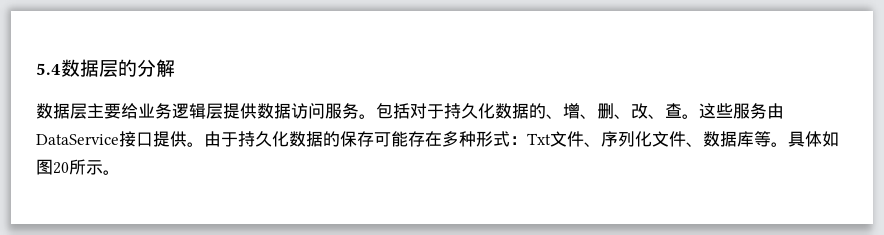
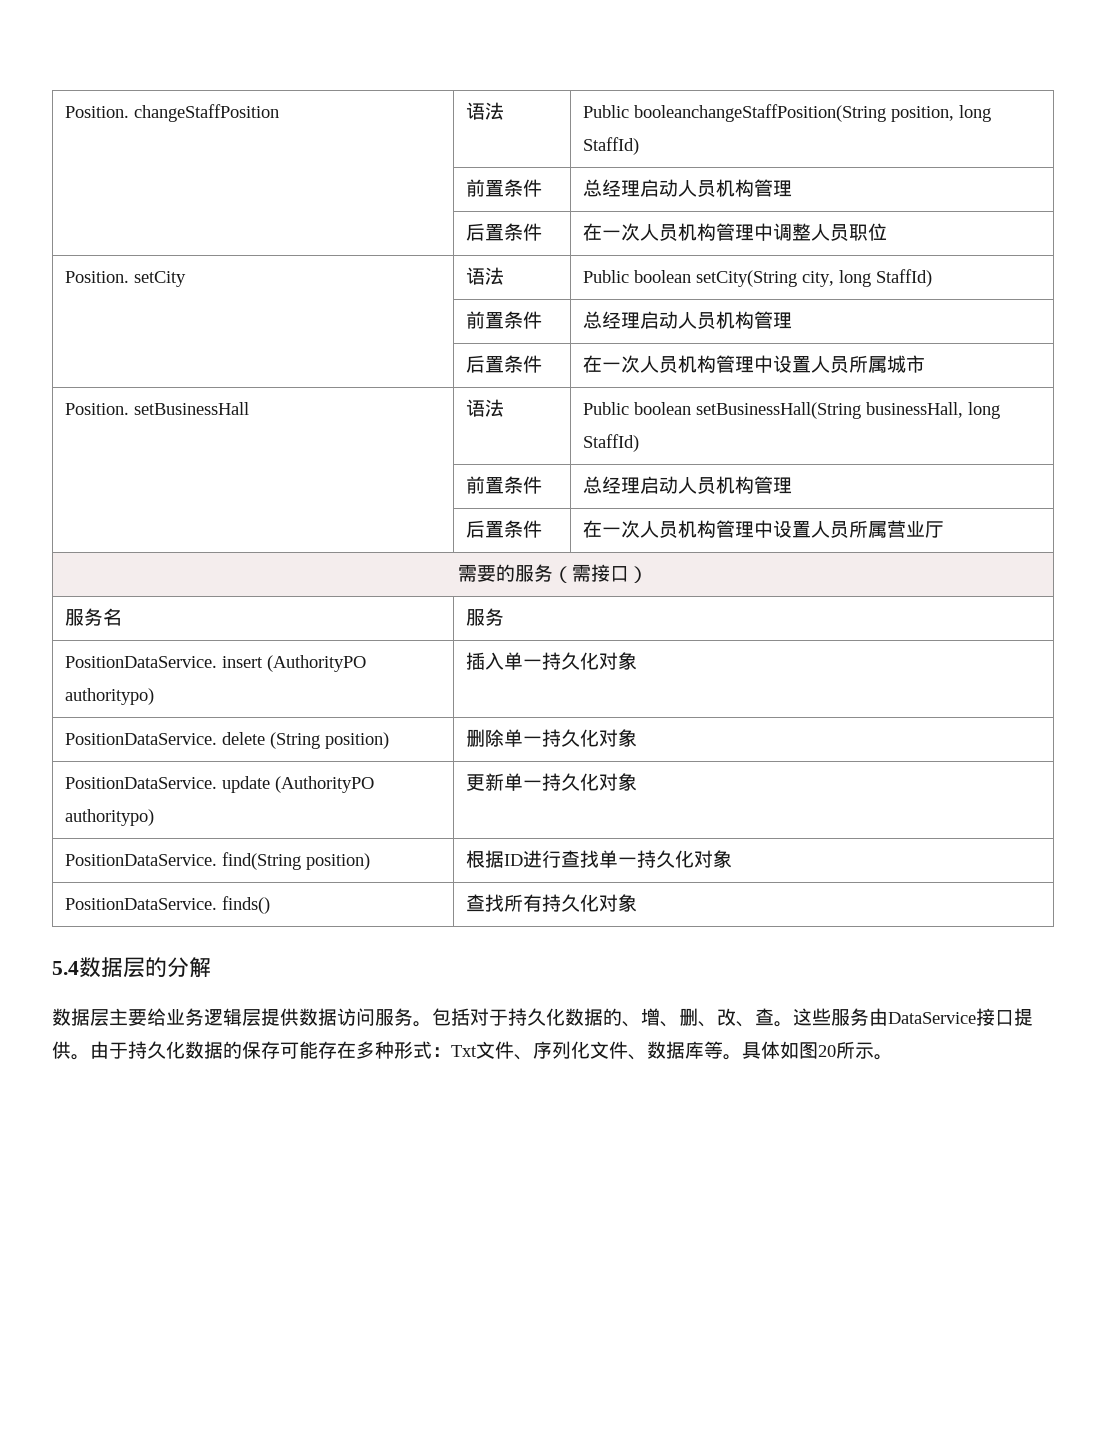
+ Position. changeStaffPosition | 语法 | Public booleanchangeStaffPosition(String position, long StaffId)
+ | 前置条件 | 总经理启动人员机构管理
+ | 后置条件 | 在一次人员机构管理中调整人员职位
+ Position. setCity | 语法 | Public boolean setCity(String city, long StaffId)
+ | 前置条件 | 总经理启动人员机构管理
+ | 后置条件 | 在一次人员机构管理中设置人员所属城市
+ Position. setBusinessHall | 语法 | Public boolean setBusinessHall(String businessHall, long StaffId)
+ | 前置条件 | 总经理启动人员机构管理
+ | 后置条件 | 在一次人员机构管理中设置人员所属营业厅
+ 需要的服务（需接口）
+ 服务名 | 服务
+ PositionDataService. insert (AuthorityPO authoritypo) | 插入单一持久化对象
+ PositionDataService. delete (String position) | 删除单一持久化对象
+ PositionDataService. update (AuthorityPO authoritypo) | 更新单一持久化对象
+ PositionDataService. find(String position) | 根据ID进行查找单一持久化对象
+ PositionDataService. finds() | 查找所有持久化对象

